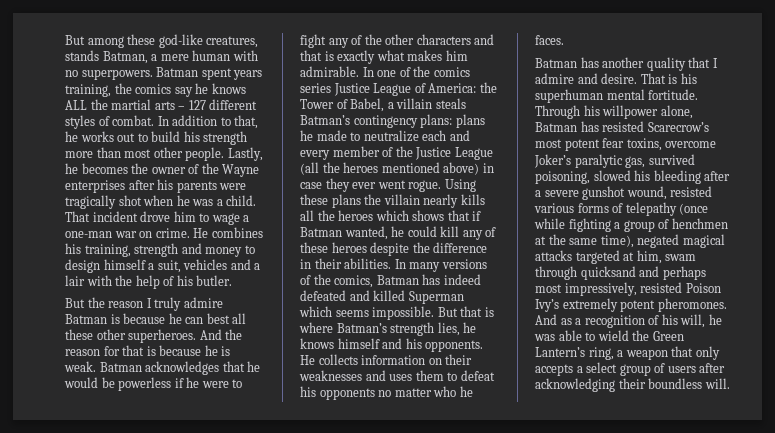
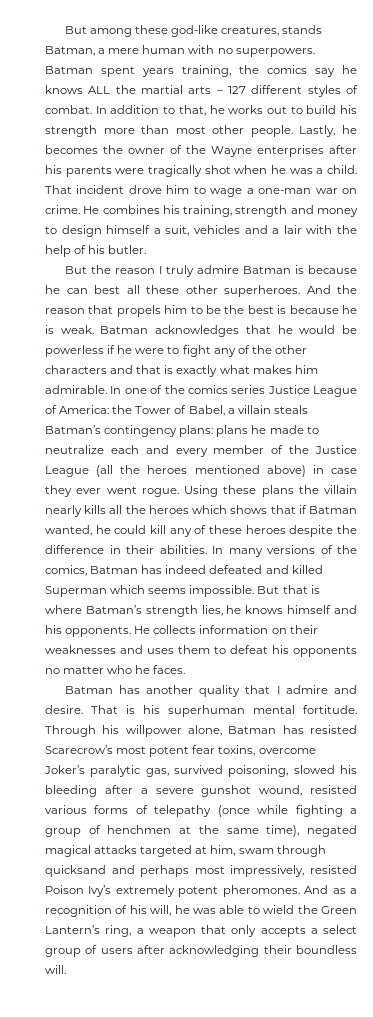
- And the reason for that is because he is weak.
+ And the reason that propels him to be the best is because he is weak.

